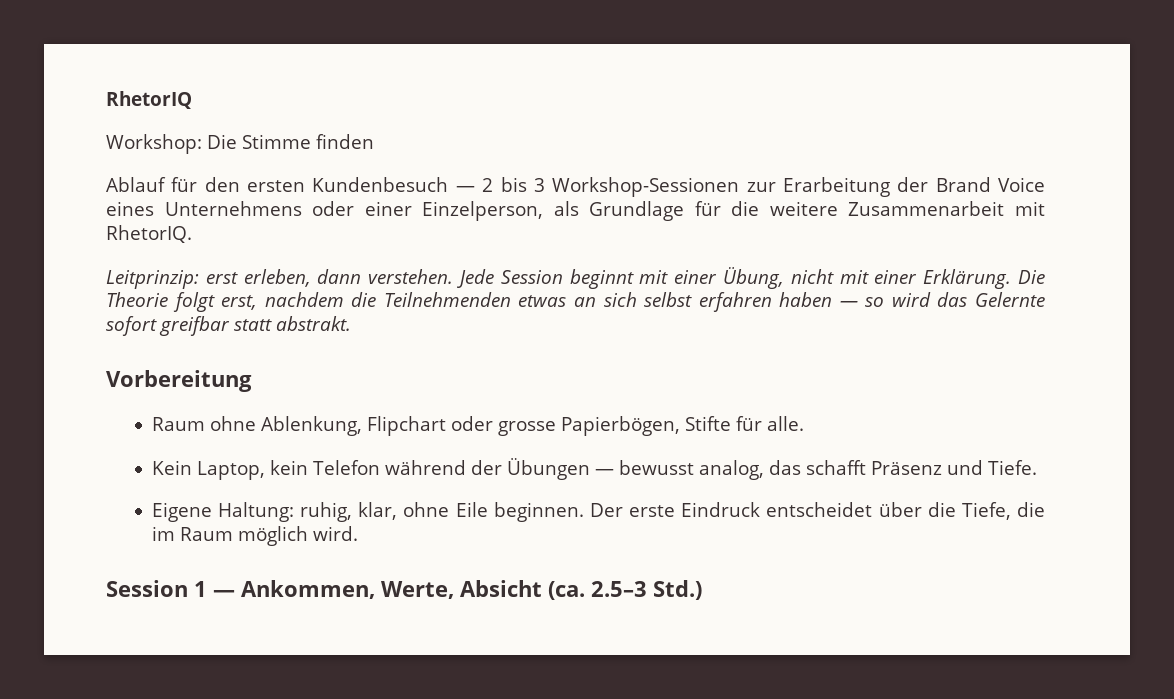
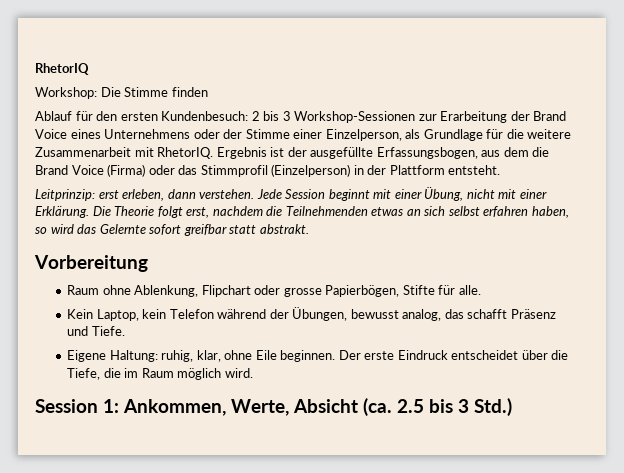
- Ablauf für den ersten Kundenbesuch — 2 bis 3 Workshop-Sessionen zur Erarbeitung der Brand Voice eines Unternehmens oder einer Einzelperson, als Grundlage für die weitere Zusammenarbeit mit RhetorIQ.
+ Ablauf für den ersten Kundenbesuch: 2 bis 3 Workshop-Sessionen zur Erarbeitung der Brand Voice eines Unternehmens oder der Stimme einer Einzelperson, als Grundlage für die weitere Zusammenarbeit mit RhetorIQ. Ergebnis ist der ausgefüllte Erfassungsbogen, aus dem die Brand Voice (Firma) oder das Stimmprofil (Einzelperson) in der Plattform entsteht.
- Die Theorie folgt erst, nachdem die Teilnehmenden etwas an sich selbst erfahren haben — so wird das Gelernte sofort greifbar statt abstrakt.
+ Die Theorie folgt erst, nachdem die Teilnehmenden etwas an sich selbst erfahren haben, so wird das Gelernte sofort greifbar statt abstrakt.
- Kein Laptop, kein Telefon während der Übungen — bewusst analog, das schafft Präsenz und Tiefe.
+ Kein Laptop, kein Telefon während der Übungen, bewusst analog, das schafft Präsenz und Tiefe.
- Session 1 — Ankommen, Werte, Absicht (ca. 2.5–3 Std.)
+ Session 1: Ankommen, Werte, Absicht (ca. 2.5 bis 3 Std.)

